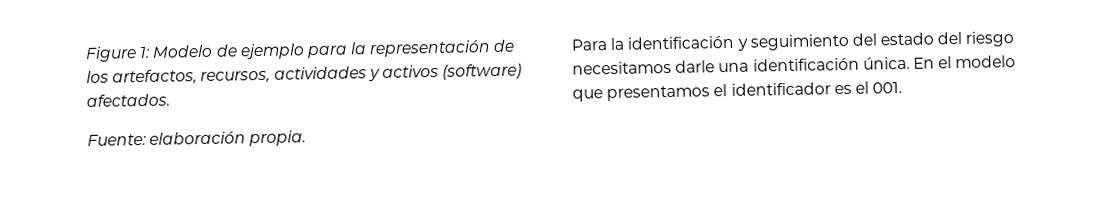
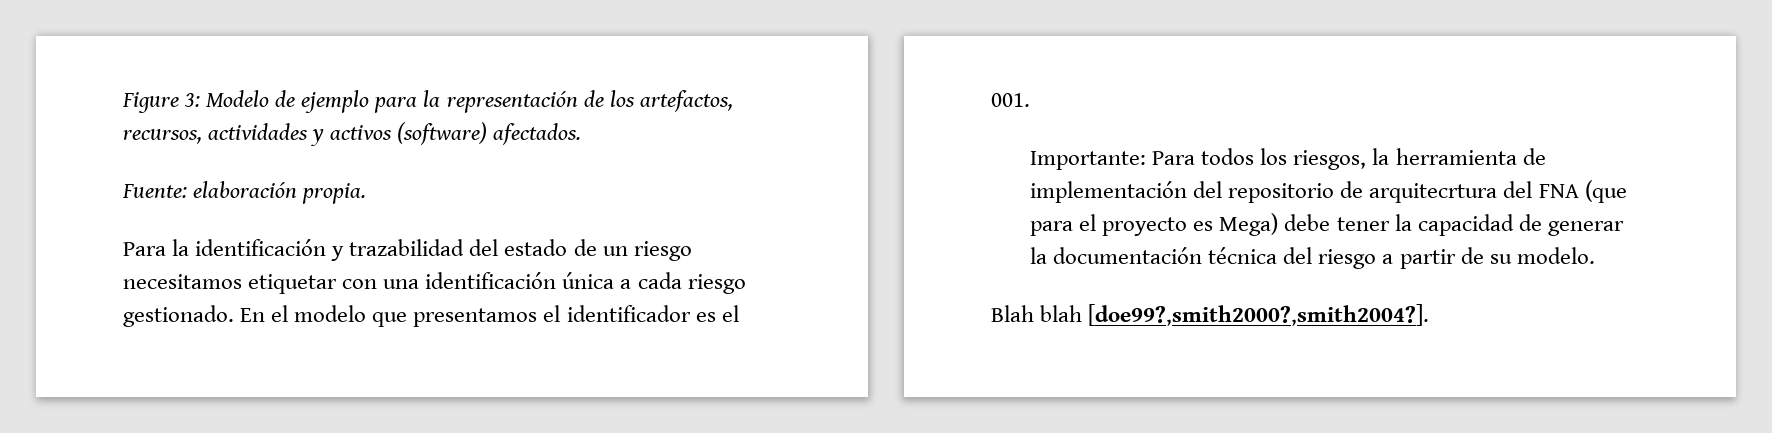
- Figure 1: Modelo de ejemplo para la representación de los artefactos, recursos, actividades y activos (software) afectados.
+ Figure 3: Modelo de ejemplo para la representación de los artefactos, recursos, actividades y activos (software) afectados.
- Para la identificación y seguimiento del estado del riesgo necesitamos darle una identificación única.
+ Para la identificación y trazabilidad del estado de un riesgo necesitamos etiquetar con una identificación única a cada riesgo gestionado.
+ Importante: Para todos los riesgos, la herramienta de implementación del repositorio de arquitecrtura del FNA (que para el proyecto es Mega) debe tener la capacidad de generar la documentación técnica del riesgo a partir de su modelo.
+ Blah blah [doe99?,smith2000?,smith2004?].

